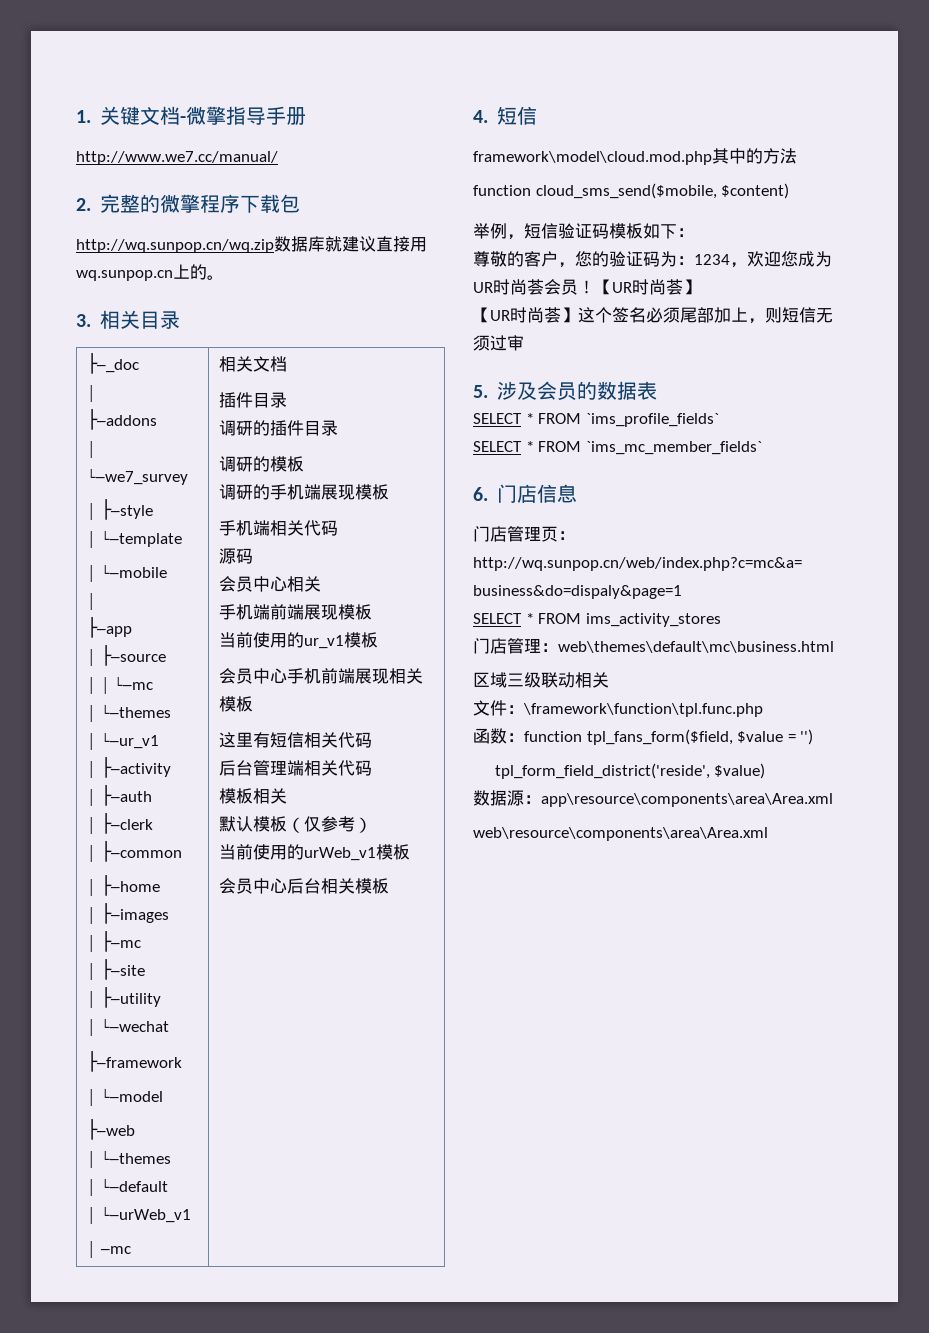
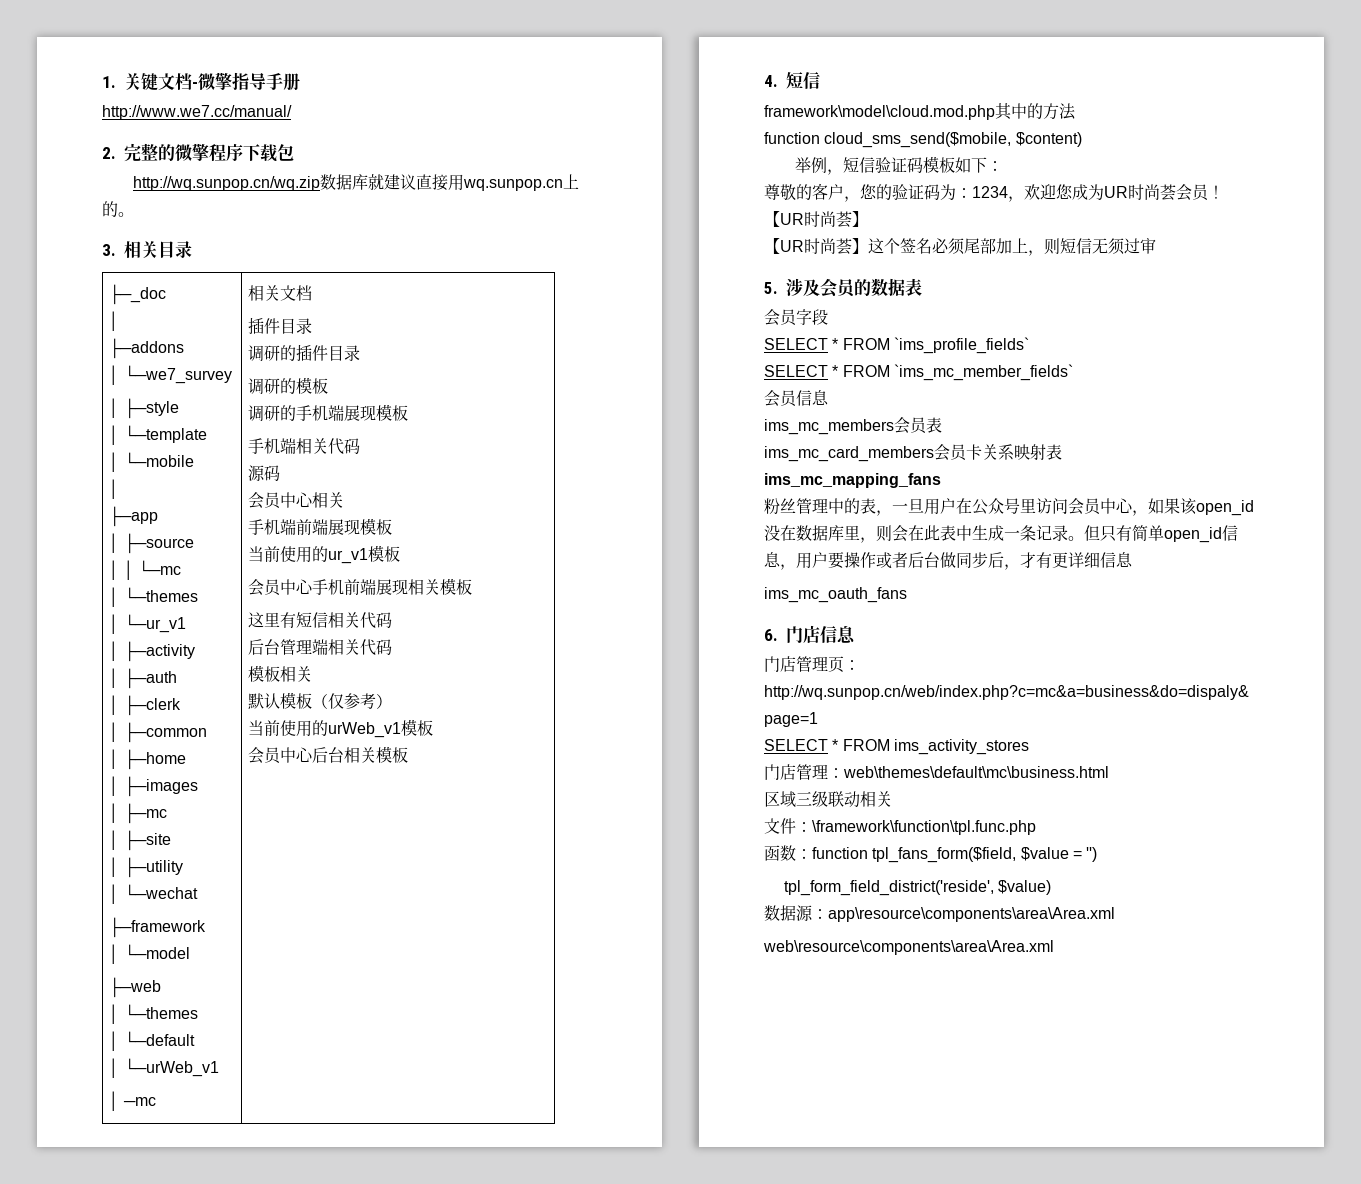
+ 会员字段
+ 会员信息
+ ims_mc_members会员表
+ ims_mc_card_members会员卡关系映射表
+ ims_mc_mapping_fans
+ 粉丝管理中的表，一旦用户在公众号里访问会员中心，如果该open_id没在数据库里，则会在此表中生成一条记录。但只有简单open_id信息，用户要操作或者后台做同步后，才有更详细信息
+ ims_mc_oauth_fans

